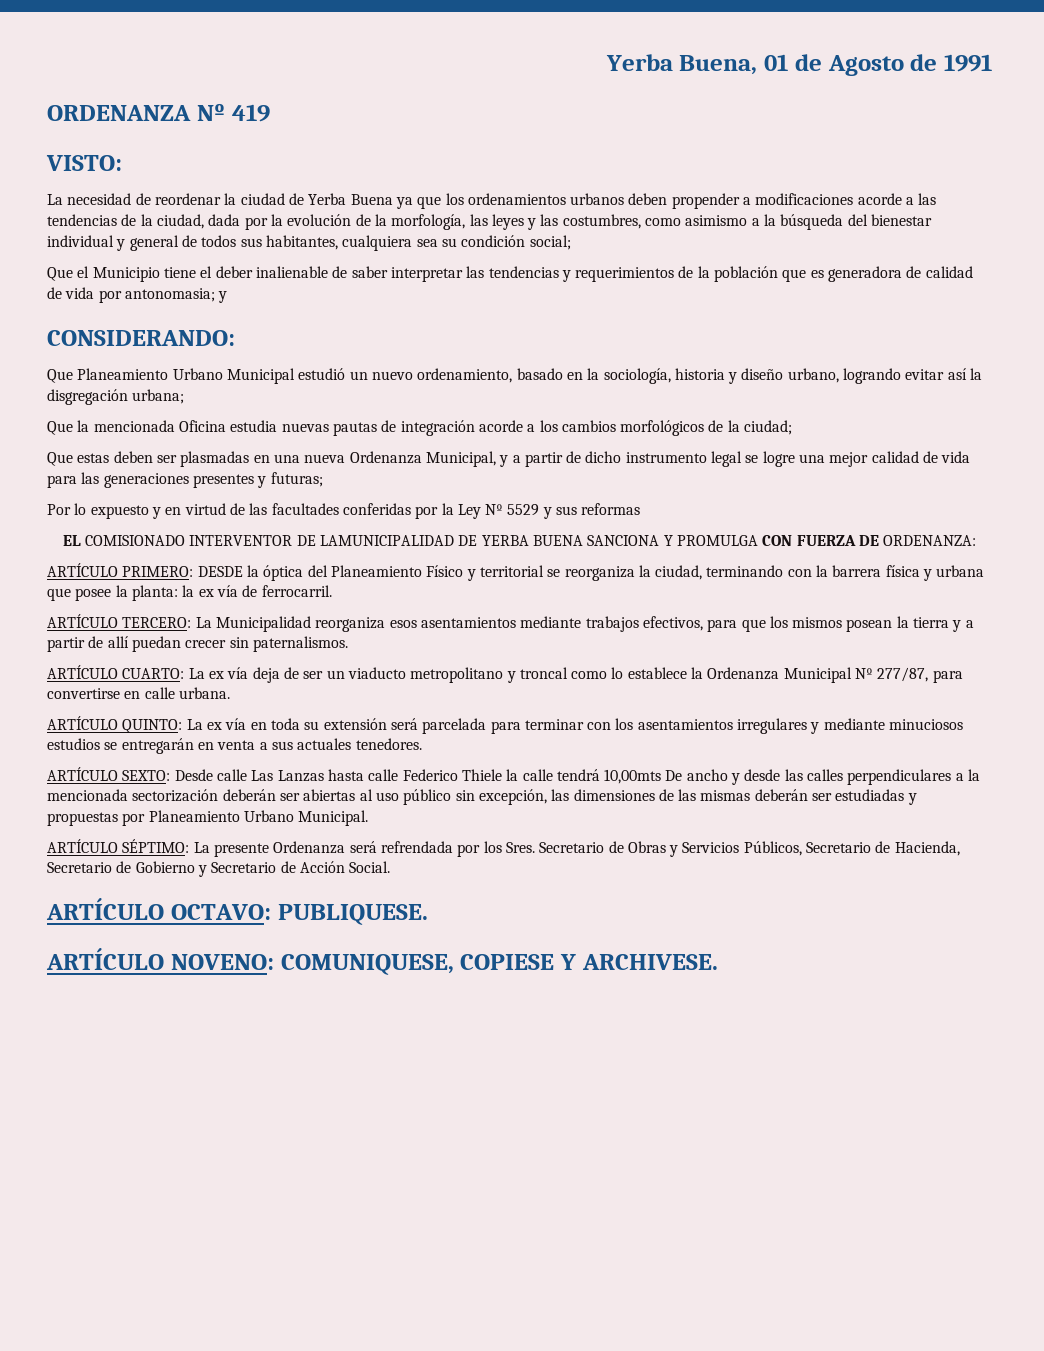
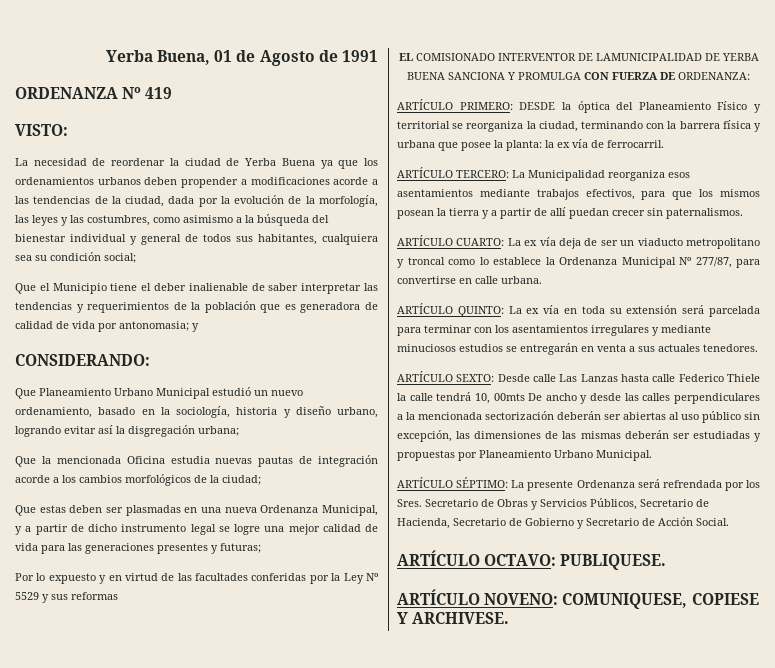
- ARTÍCULO SEXTO: Desde calle Las Lanzas hasta calle Federico Thiele la calle tendrá 10,00mts De ancho y desde las calles perpendiculares a la mencionada sectorización deberán ser abiertas al uso público sin excepción, las dimensiones de las mismas deberán ser estudiadas y propuestas por Planeamiento Urbano Municipal.
+ ARTÍCULO SEXTO: Desde calle Las Lanzas hasta calle Federico Thiele la calle tendrá 10, 00mts De ancho y desde las calles perpendiculares a la mencionada sectorización deberán ser abiertas al uso público sin excepción, las dimensiones de las mismas deberán ser estudiadas y propuestas por Planeamiento Urbano Municipal.

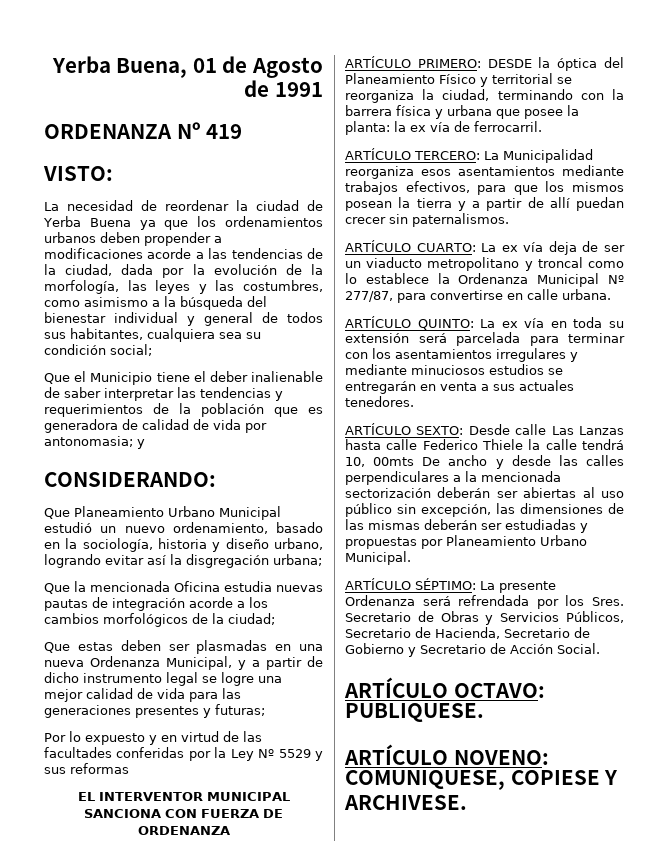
- EL COMISIONADO INTERVENTOR DE LAMUNICIPALIDAD DE YERBA BUENA SANCIONA Y PROMULGA CON FUERZA DE ORDENANZA:
+ EL INTERVENTOR MUNICIPAL SANCIONA CON FUERZA DE ORDENANZA

